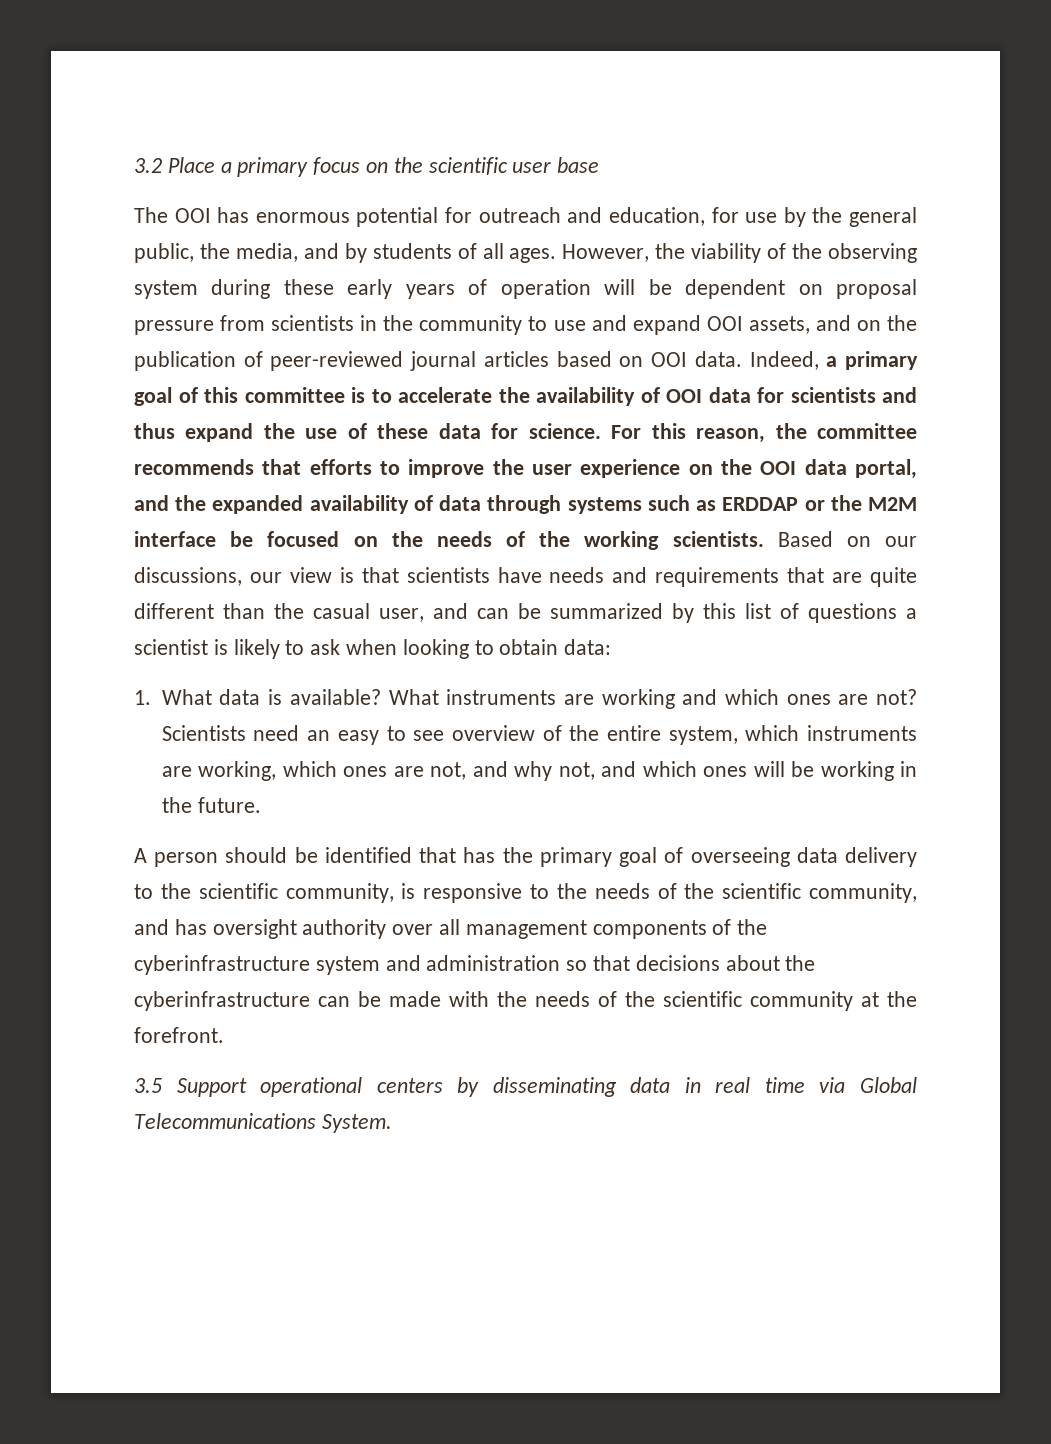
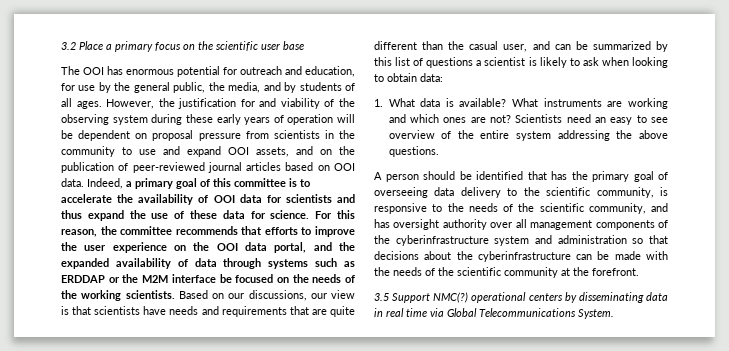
- However, the viability of the observing system during these early years of operation will be dependent on proposal pressure from scientists in the community to use and expand OOI assets, and on the publication of peer-reviewed journal articles based on OOI data.
+ However, the justification for and viability of the observing system during these early years of operation will be dependent on proposal pressure from scientists in the community to use and expand OOI assets, and on the publication of peer-reviewed journal articles based on OOI data.
- Scientists need an easy to see overview of the entire system, which instruments are working, which ones are not, and why not, and which ones will be working in the future.
+ Scientists need an easy to see overview of the entire system addressing the above questions.
- 3.5 Support operational centers by disseminating data in real time via Global Telecommunications System.
+ 3.5 Support NMC(?) operational centers by disseminating data in real time via Global Telecommunications System.

